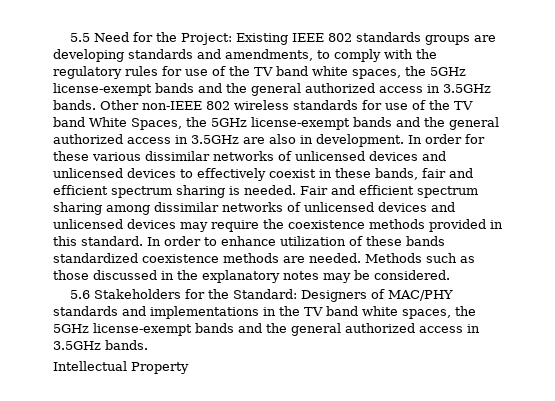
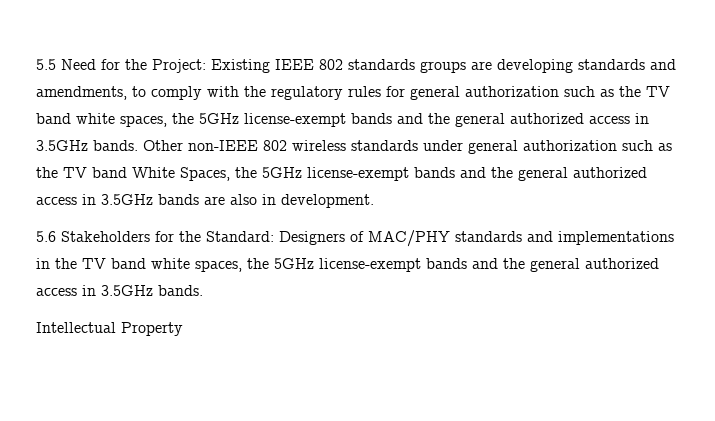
- 5.5 Need for the Project: Existing IEEE 802 standards groups are developing standards and amendments, to comply with the regulatory rules for use of the TV band white spaces, the 5GHz license-exempt bands and the general authorized access in 3.5GHz bands.
+ 5.5 Need for the Project: Existing IEEE 802 standards groups are developing standards and amendments, to comply with the regulatory rules for general authorization such as the TV band white spaces, the 5GHz license-exempt bands and the general authorized access in 3.5GHz bands.
- Other non-IEEE 802 wireless standards for use of the TV band White Spaces, the 5GHz license-exempt bands and the general authorized access in 3.5GHz are also in development. In order for these various dissimilar networks of unlicensed devices and unlicensed devices to effectively coexist in these bands, fair and efficient spectrum sharing is needed. Fair and efficient spectrum sharing among dissimilar networks of unlicensed devices and unlicensed devices may require the coexistence methods provided in this standard. In order to enhance utilization of these bands standardized coexistence methods are needed. Methods such as those discussed in the explanatory notes may be considered.
+ Other non-IEEE 802 wireless standards under general authorization such as the TV band White Spaces, the 5GHz license-exempt bands and the general authorized access in 3.5GHz bands are also in development.

